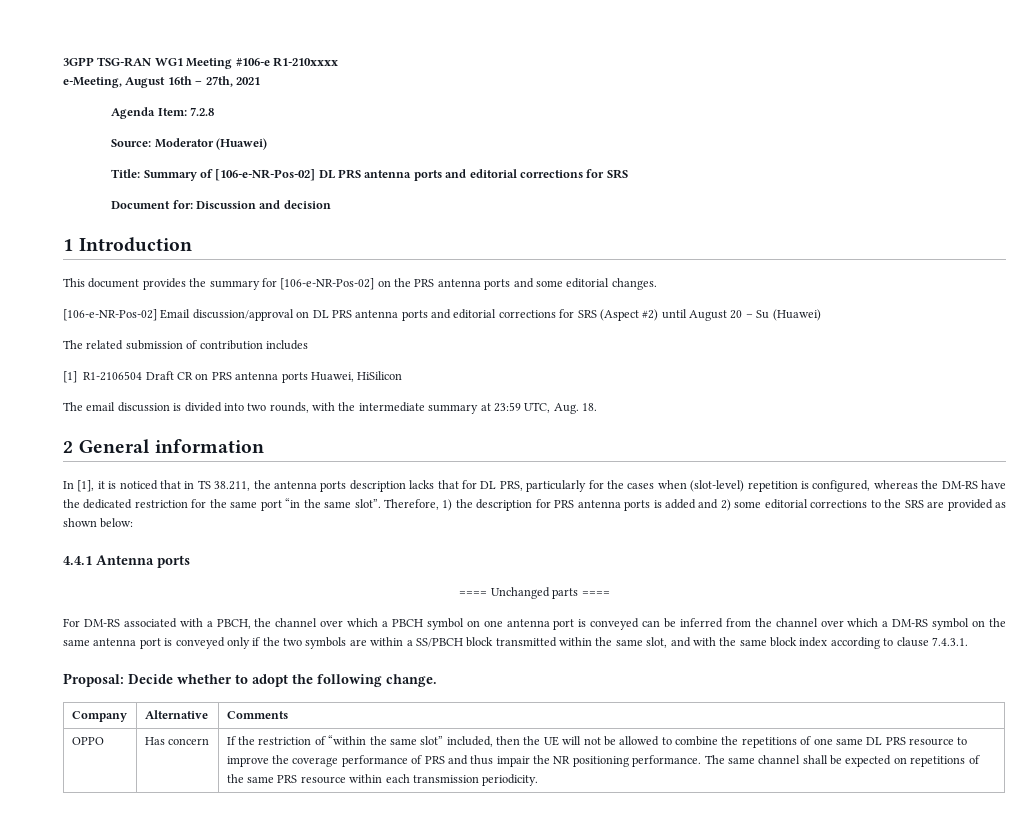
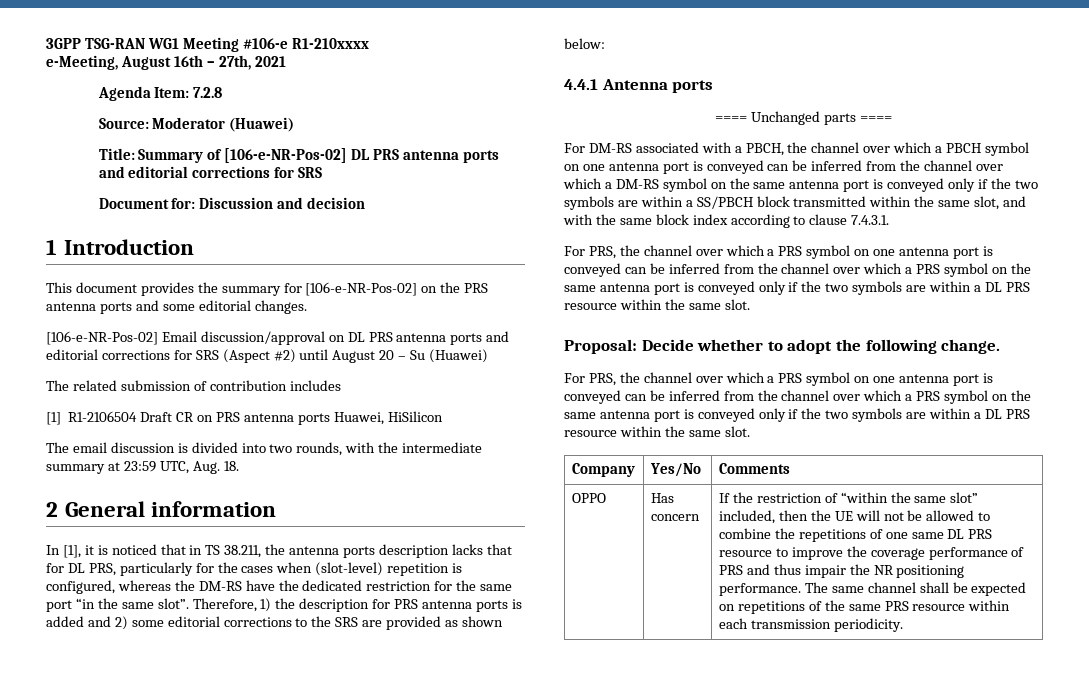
  For DM-RS associated with a PBCH, the channel over which a PBCH symbol on one antenna port is conveyed can be inferred from the channel over which a DM-RS symbol on the same antenna port is conveyed only if the two symbols are within a SS/PBCH block transmitted within the same slot, and with the same block index according to clause 7.4.3.1.
+ For PRS, the channel over which a PRS symbol on one antenna port is conveyed can be inferred from the channel over which a PRS symbol on the same antenna port is conveyed only if the two symbols are within a DL PRS resource within the same slot.
  Proposal: Decide whether to adopt the following change.
+ For PRS, the channel over which a PRS symbol on one antenna port is conveyed can be inferred from the channel over which a PRS symbol on the same antenna port is conveyed only if the two symbols are within a DL PRS resource within the same slot.
- Company | Alternative | Comments
+ Company | Yes/No | Comments

